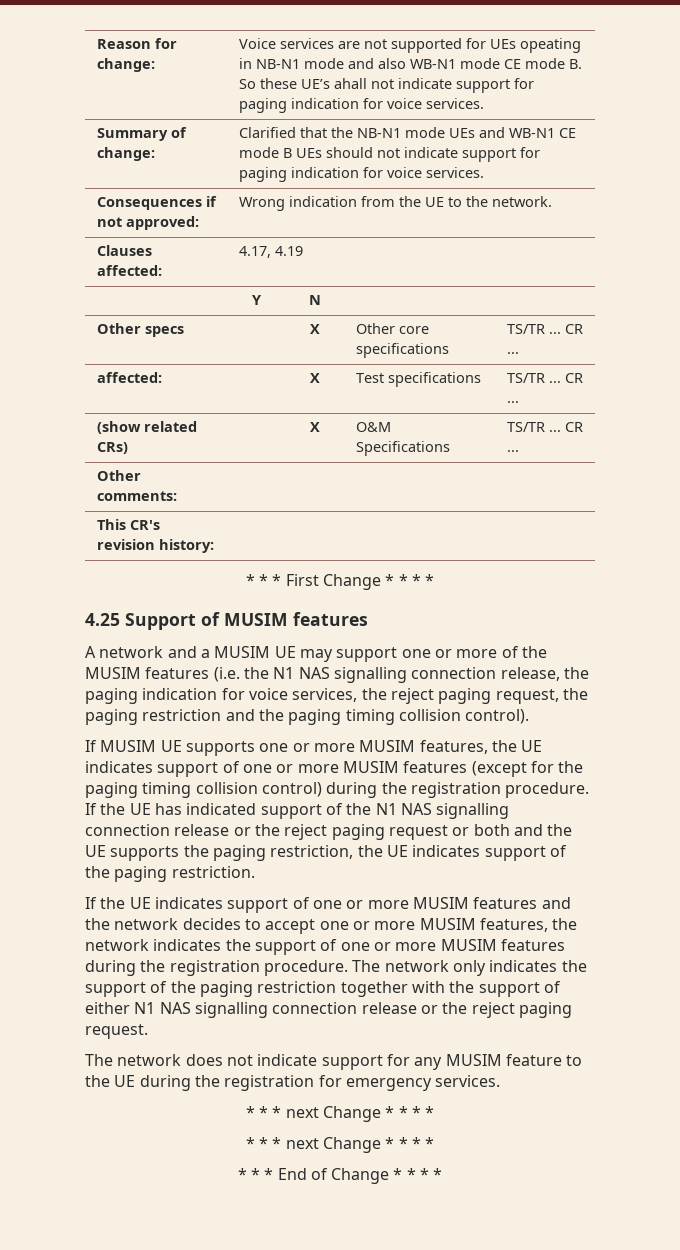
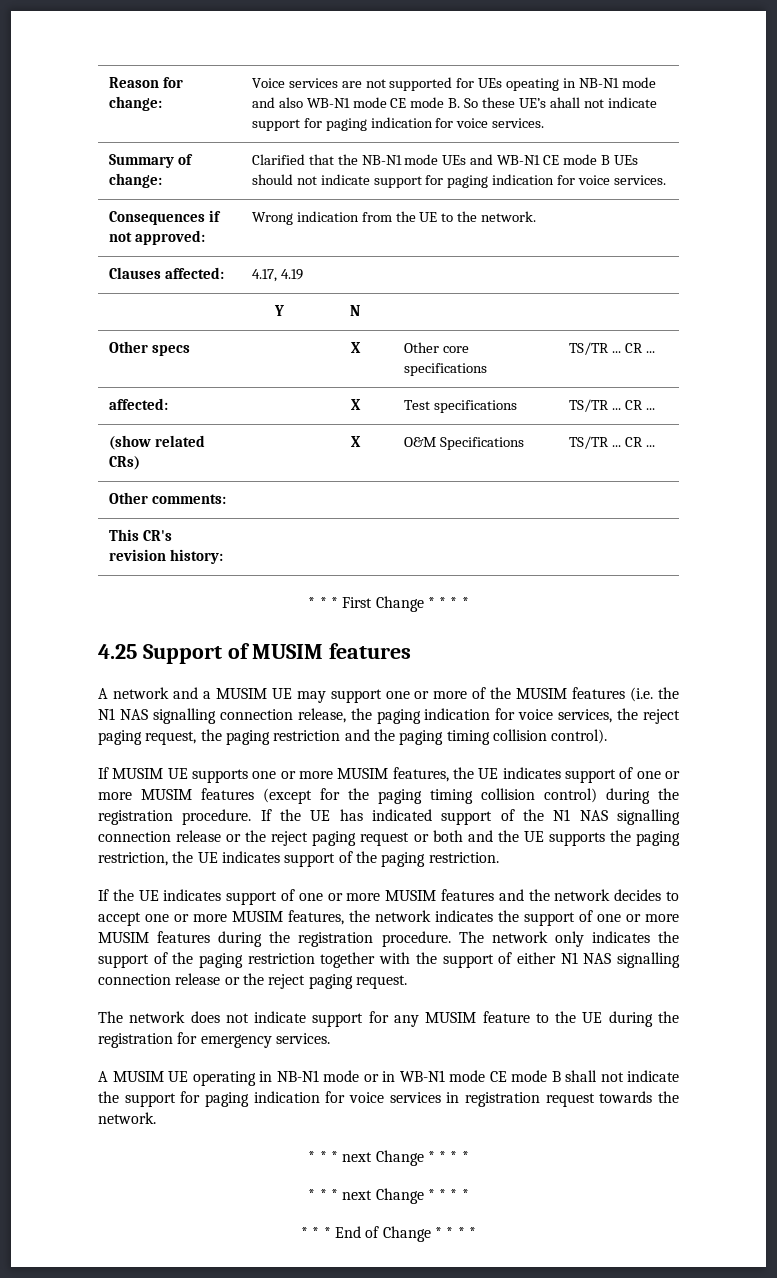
+ A MUSIM UE operating in NB-N1 mode or in WB-N1 mode CE mode B shall not indicate the support for paging indication for voice services in registration request towards the network.

